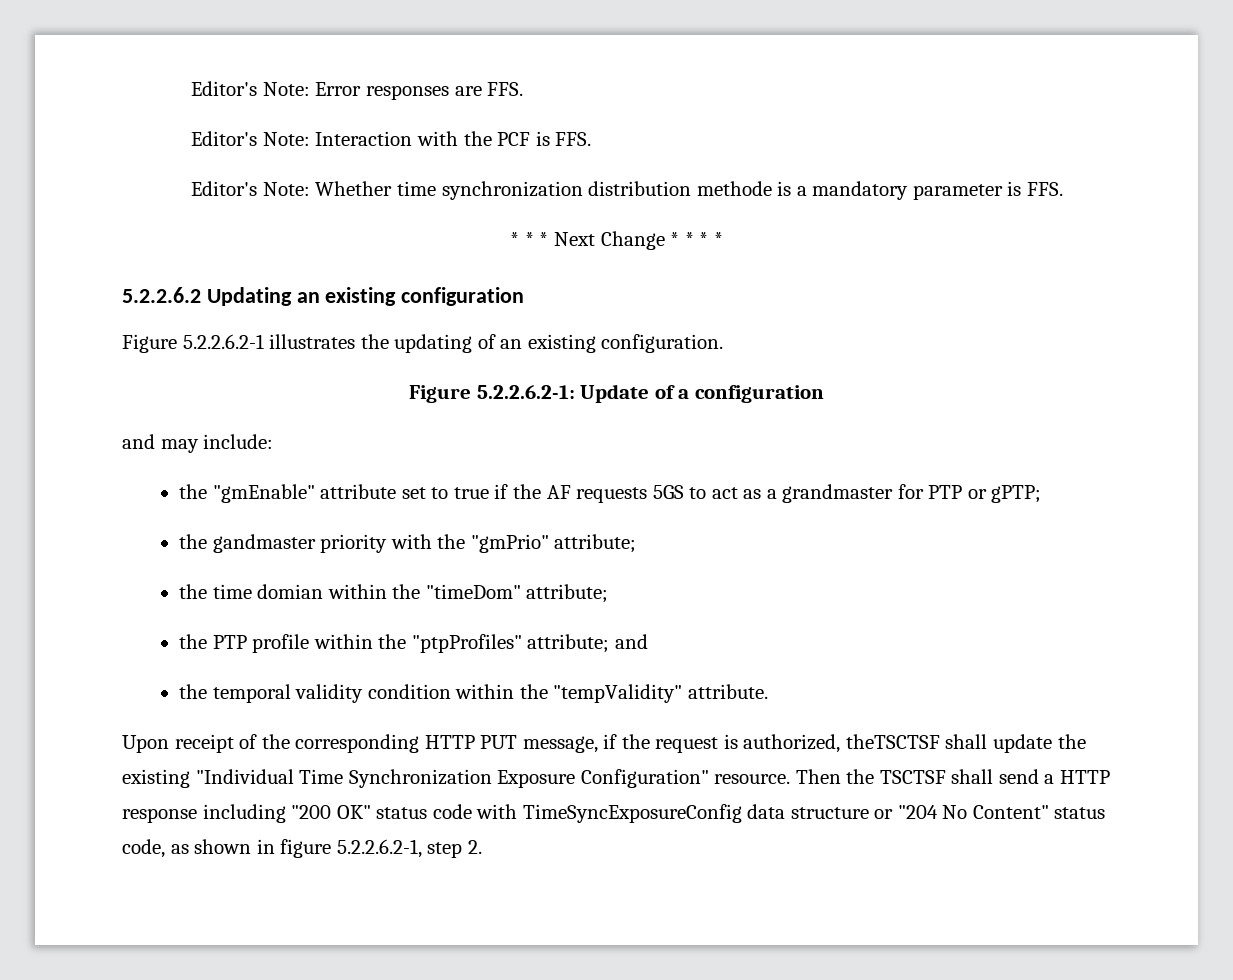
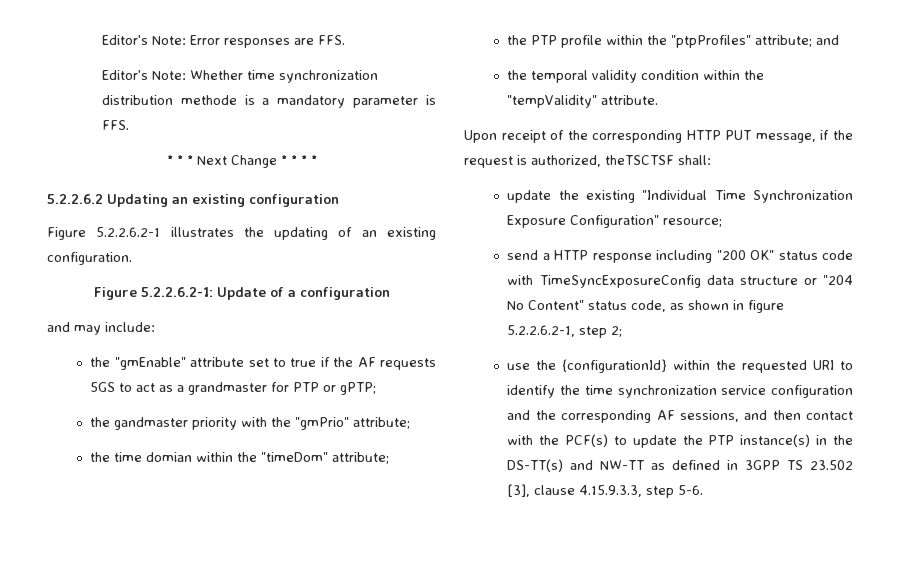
- Editor's Note: Interaction with the PCF is FFS.
- Upon receipt of the corresponding HTTP PUT message, if the request is authorized, theTSCTSF shall update the existing "Individual Time Synchronization Exposure Configuration" resource. Then the TSCTSF shall send a HTTP response including "200 OK" status code with TimeSyncExposureConfig data structure or "204 No Content" status code, as shown in figure 5.2.2.6.2-1, step 2.
+ Upon receipt of the corresponding HTTP PUT message, if the request is authorized, theTSCTSF shall:
+ update the existing "Individual Time Synchronization Exposure Configuration" resource;
+ send a HTTP response including "200 OK" status code with TimeSyncExposureConfig data structure or "204 No Content" status code, as shown in figure 5.2.2.6.2-1, step 2;
+ use the {configurationId} within the requested URI to identify the time synchronization service configuration and the corresponding AF sessions, and then contact with the PCF(s) to update the PTP instance(s) in the DS-TT(s) and NW-TT as defined in 3GPP TS 23.502 [3], clause 4.15.9.3.3, step 5-6.

